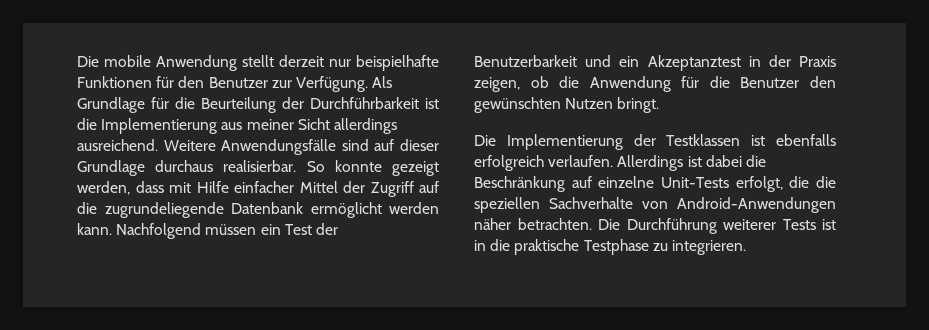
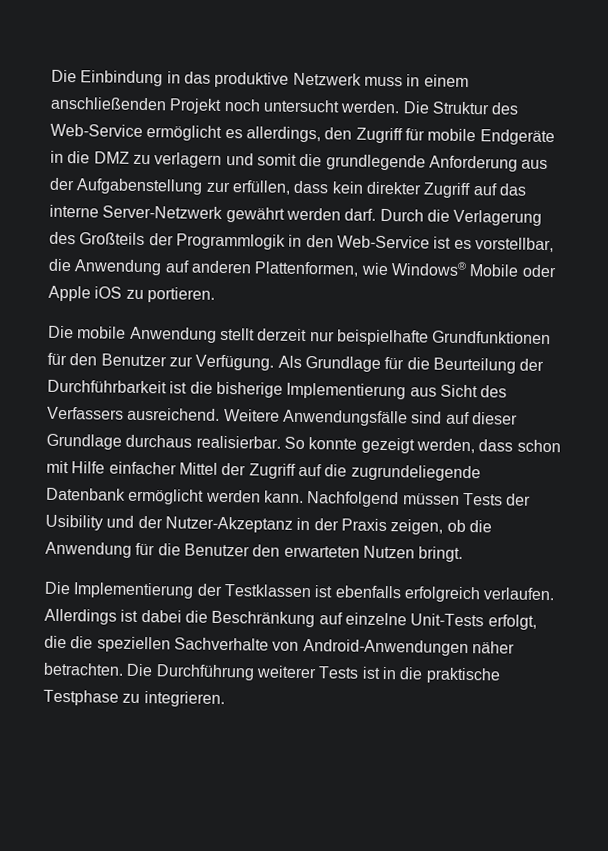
- Die mobile Anwendung stellt derzeit nur beispielhafte Funktionen für den Benutzer zur Verfügung.
+ Die Einbindung in das produktive Netzwerk muss in einem anschließenden Projekt noch untersucht werden. Die Struktur des Web-Service ermöglicht es allerdings, den Zugriff für mobile Endgeräte in die DMZ zu verlagern und somit die grundlegende Anforderung aus der Aufgabenstellung zur erfüllen, dass kein direkter Zugriff auf das interne Server-Netzwerk gewährt werden darf. Durch die Verlagerung des Großteils der Programmlogik in den Web-Service ist es vorstellbar, die Anwendung auf anderen Plattenformen, wie Windows® Mobile oder Apple iOS zu portieren.
+ Die mobile Anwendung stellt derzeit nur beispielhafte Grundfunktionen für den Benutzer zur Verfügung.
- Als Grundlage für die Beurteilung der Durchführbarkeit ist die Implementierung aus meiner Sicht allerdings ausreichend.
+ Als Grundlage für die Beurteilung der Durchführbarkeit ist die bisherige Implementierung aus Sicht des Verfassers ausreichend.
- So konnte gezeigt werden, dass mit Hilfe einfacher Mittel der Zugriff auf die zugrundeliegende Datenbank ermöglicht werden kann.
+ So konnte gezeigt werden, dass schon mit Hilfe einfacher Mittel der Zugriff auf die zugrundeliegende Datenbank ermöglicht werden kann.
- Nachfolgend müssen ein Test der Benutzerbarkeit und ein Akzeptanztest in der Praxis zeigen, ob die Anwendung für die Benutzer den gewünschten Nutzen bringt.
+ Nachfolgend müssen Tests der Usibility und der Nutzer-Akzeptanz in der Praxis zeigen, ob die Anwendung für die Benutzer den erwarteten Nutzen bringt.

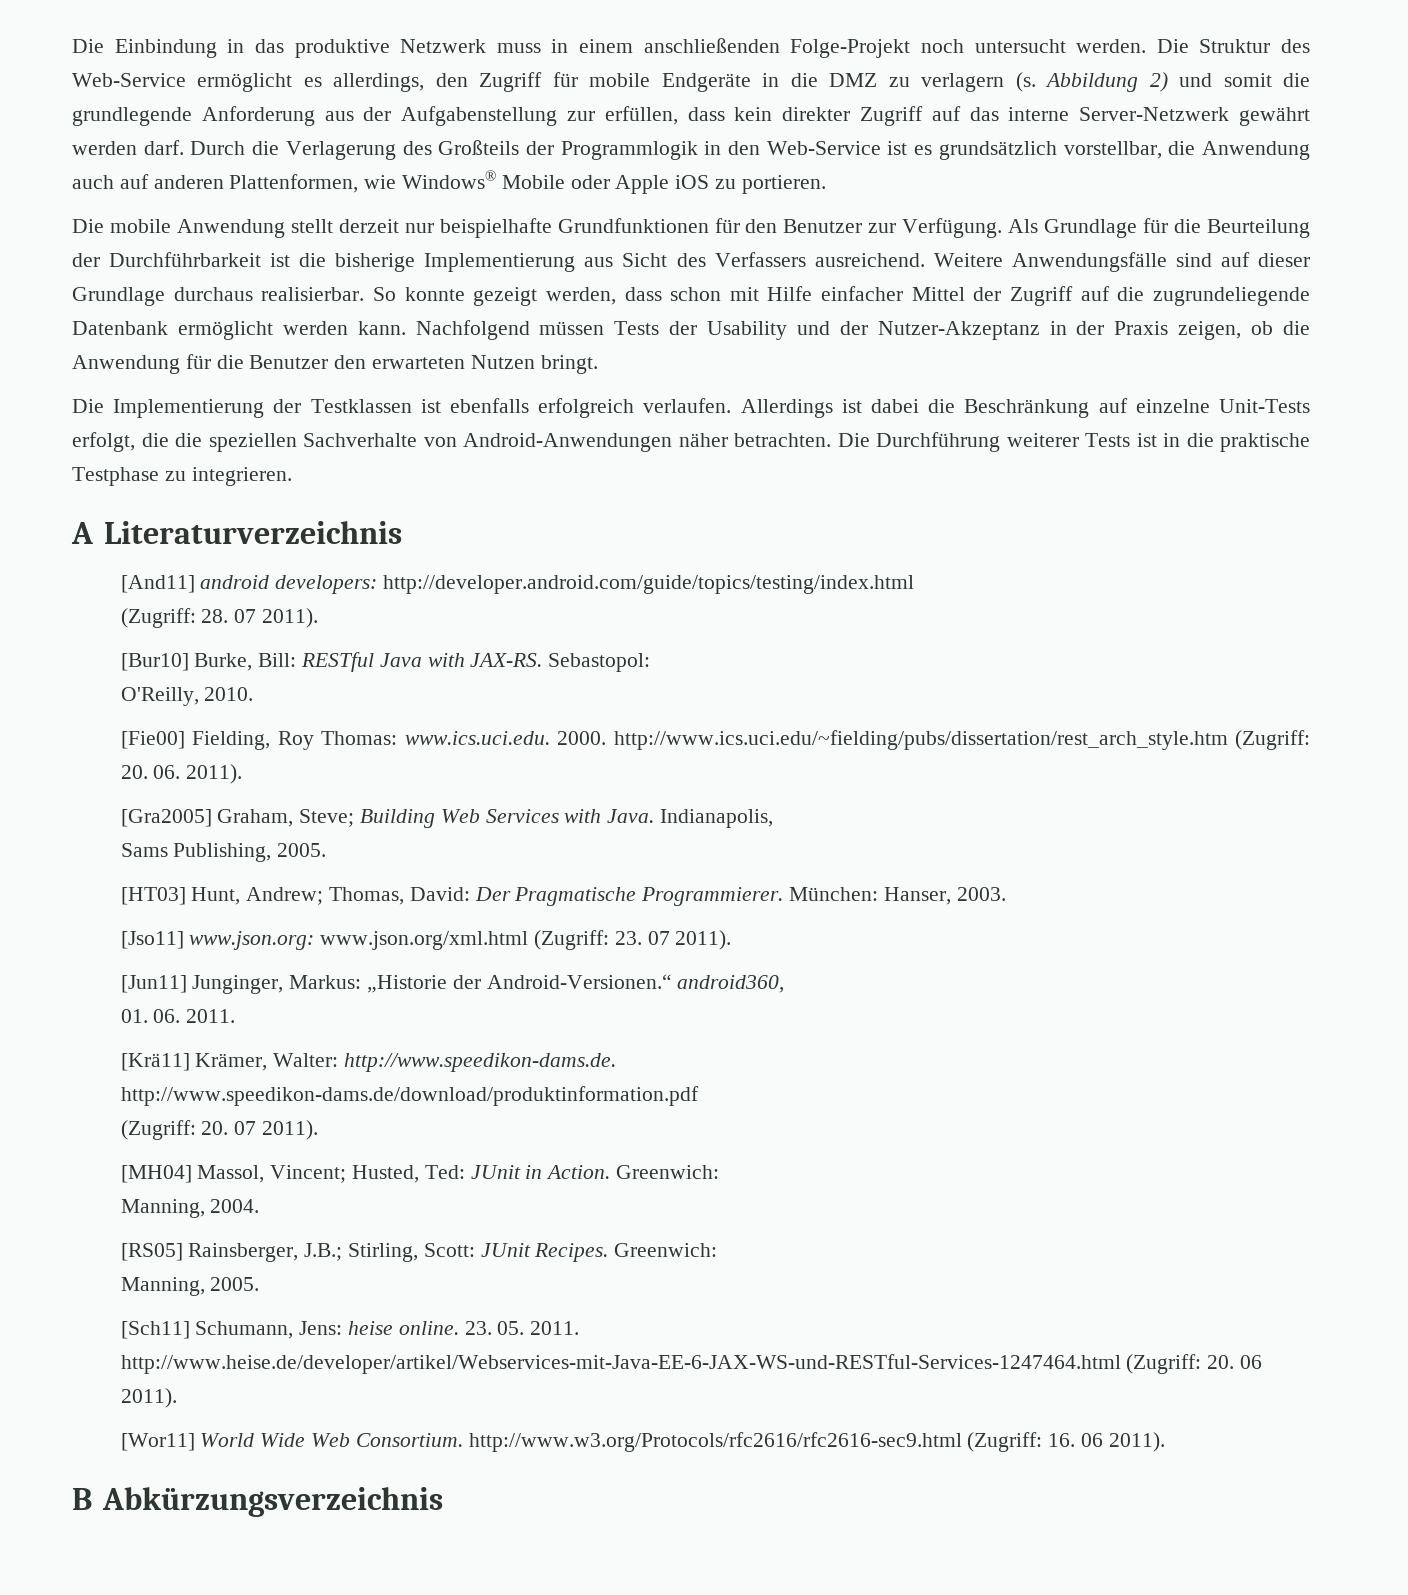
- Die Einbindung in das produktive Netzwerk muss in einem anschließenden Projekt noch untersucht werden.
+ Die Einbindung in das produktive Netzwerk muss in einem anschließenden Folge-Projekt noch untersucht werden.
- Die Struktur des Web-Service ermöglicht es allerdings, den Zugriff für mobile Endgeräte in die DMZ zu verlagern und somit die grundlegende Anforderung aus der Aufgabenstellung zur erfüllen, dass kein direkter Zugriff auf das interne Server-Netzwerk gewährt werden darf.
+ Die Struktur des Web-Service ermöglicht es allerdings, den Zugriff für mobile Endgeräte in die DMZ zu verlagern (s. Abbildung 2) und somit die grundlegende Anforderung aus der Aufgabenstellung zur erfüllen, dass kein direkter Zugriff auf das interne Server-Netzwerk gewährt werden darf.
- Durch die Verlagerung des Großteils der Programmlogik in den Web-Service ist es vorstellbar, die Anwendung auf anderen Plattenformen, wie Windows® Mobile oder Apple iOS zu portieren.
+ Durch die Verlagerung des Großteils der Programmlogik in den Web-Service ist es grundsätzlich vorstellbar, die Anwendung auch auf anderen Plattenformen, wie Windows® Mobile oder Apple iOS zu portieren.
- Nachfolgend müssen Tests der Usibility und der Nutzer-Akzeptanz in der Praxis zeigen, ob die Anwendung für die Benutzer den erwarteten Nutzen bringt.
+ Nachfolgend müssen Tests der Usability und der Nutzer-Akzeptanz in der Praxis zeigen, ob die Anwendung für die Benutzer den erwarteten Nutzen bringt.
+ A Literaturverzeichnis
+ [And11] android developers: http://developer.android.com/guide/topics/testing/index.html
+ (Zugriff: 28. 07 2011).
+ [Bur10] Burke, Bill: RESTful Java with JAX-RS. Sebastopol:
+ O'Reilly, 2010.
+ [Fie00] Fielding, Roy Thomas: www.ics.uci.edu. 2000. http://www.ics.uci.edu/~fielding/pubs/dissertation/rest_arch_style.htm (Zugriff: 20. 06. 2011).
+ [Gra2005] Graham, Steve; Building Web Services with Java. Indianapolis,
+ Sams Publishing, 2005.
+ [HT03] Hunt, Andrew; Thomas, David: Der Pragmatische Programmierer. München: Hanser, 2003.
+ [Jso11] www.json.org: www.json.org/xml.html (Zugriff: 23. 07 2011).
+ [Jun11] Junginger, Markus: „Historie der Android-Versionen.“ android360,
+ 01. 06. 2011.
+ [Krä11] Krämer, Walter: http://www.speedikon-dams.de.
+ http://www.speedikon-dams.de/download/produktinformation.pdf
+ (Zugriff: 20. 07 2011).
+ [MH04] Massol, Vincent; Husted, Ted: JUnit in Action. Greenwich:
+ Manning, 2004.
+ [RS05] Rainsberger, J.B.; Stirling, Scott: JUnit Recipes. Greenwich:
+ Manning, 2005.
+ [Sch11] Schumann, Jens: heise online. 23. 05. 2011. http://www.heise.de/developer/artikel/Webservices-mit-Java-EE-6-JAX-WS-und-RESTful-Services-1247464.html (Zugriff: 20. 06 2011).
+ [Wor11] World Wide Web Consortium. http://www.w3.org/Protocols/rfc2616/rfc2616-sec9.html (Zugriff: 16. 06 2011).
+ B Abkürzungsverzeichnis

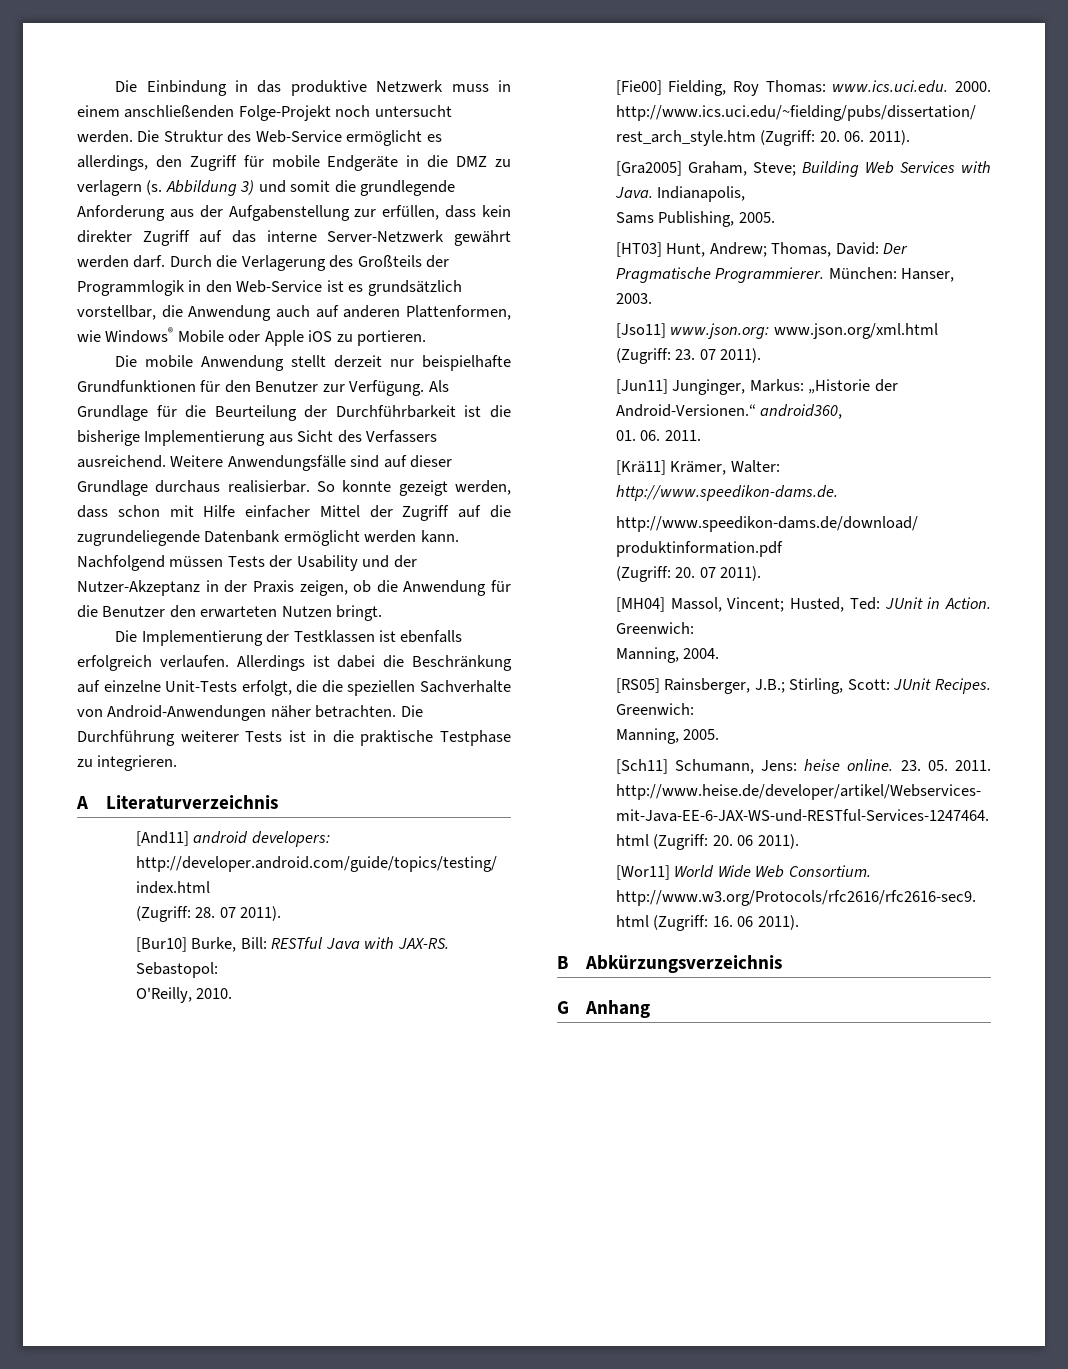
- Abbildung 2) und somit die grundlegende Anforderung aus der Aufgabenstellung zur erfüllen, dass kein direkter Zugriff auf das interne Server-Netzwerk gewährt werden darf.
+ Abbildung 3) und somit die grundlegende Anforderung aus der Aufgabenstellung zur erfüllen, dass kein direkter Zugriff auf das interne Server-Netzwerk gewährt werden darf.
+ G Anhang

